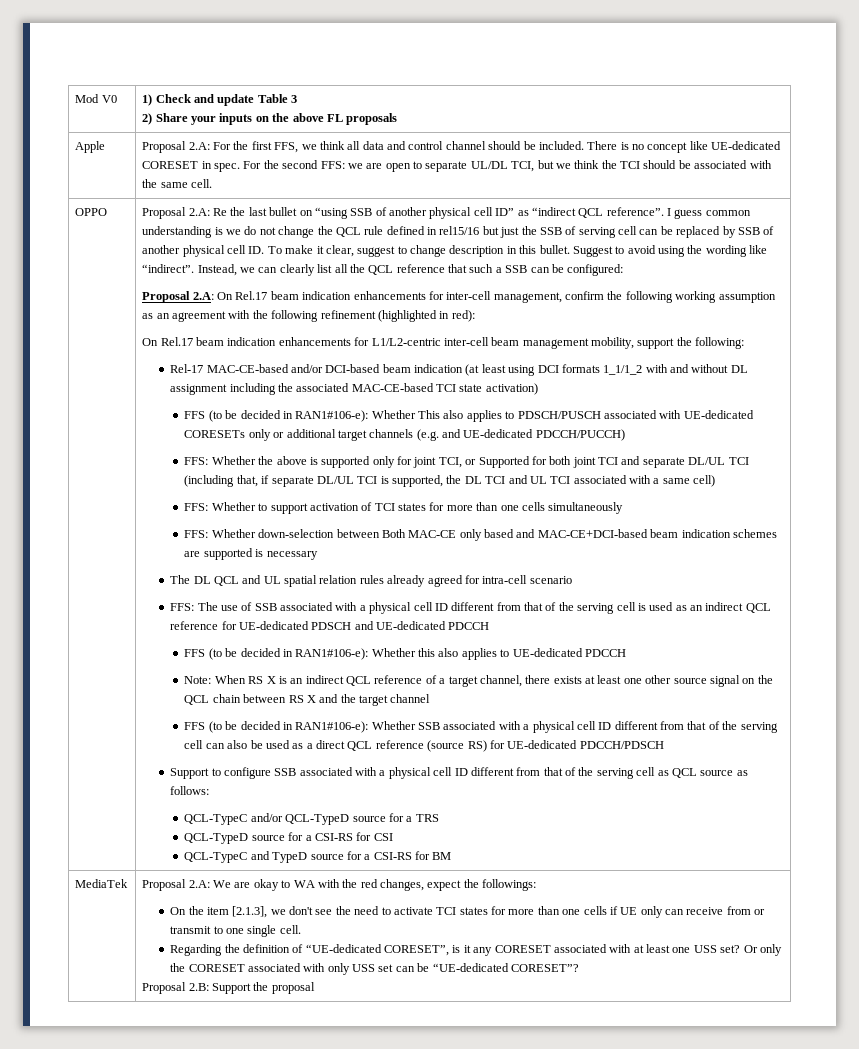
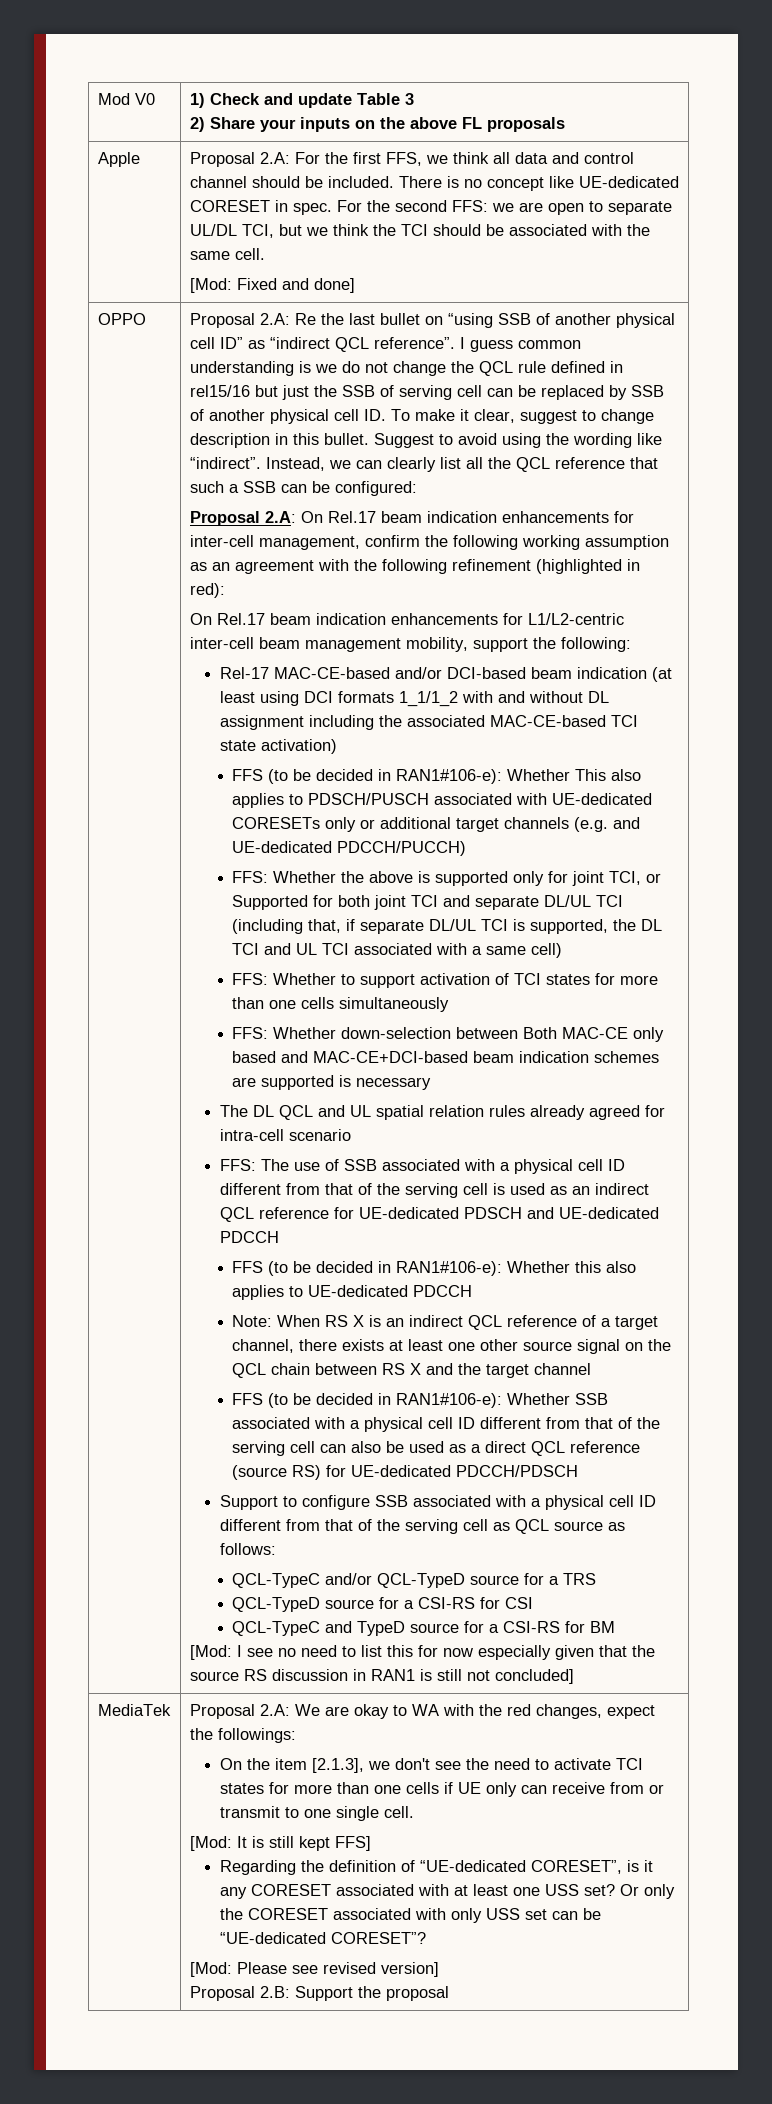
+ [Mod: Fixed and done]
+ [Mod: I see no need to list this for now especially given that the source RS discussion in RAN1 is still not concluded]
+ [Mod: It is still kept FFS]
+ [Mod: Please see revised version]

